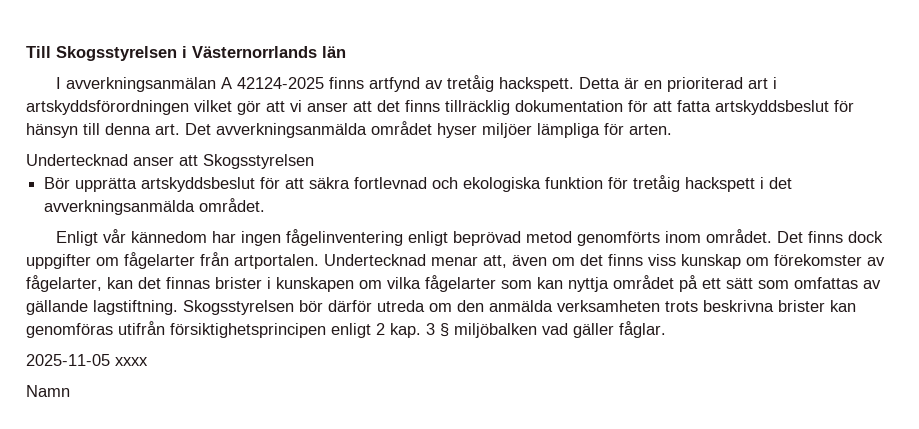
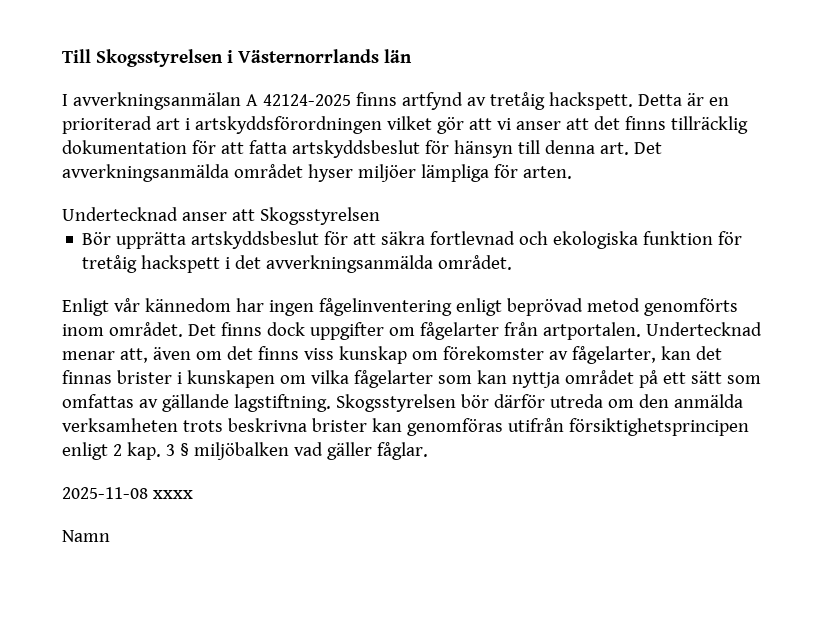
- 2025-11-05 xxxx
+ 2025-11-08 xxxx

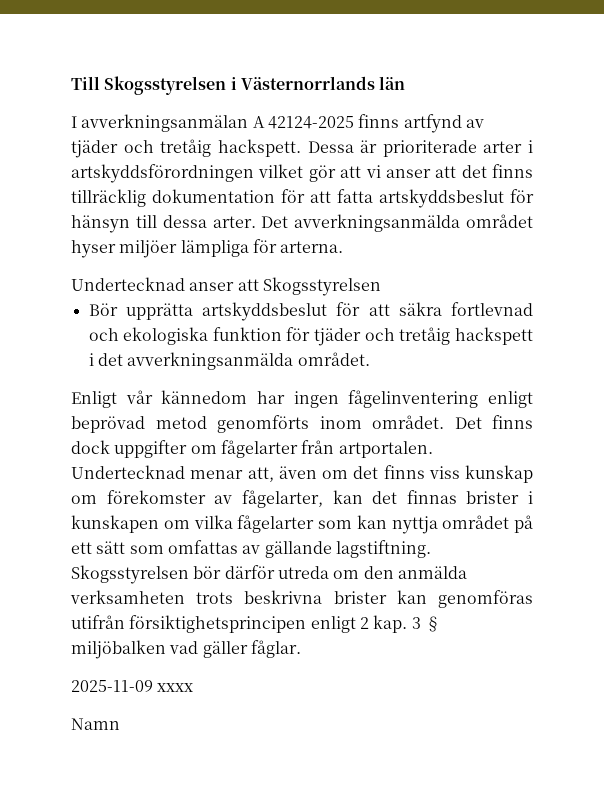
- I avverkningsanmälan A 42124-2025 finns artfynd av tretåig hackspett. Detta är en prioriterad art i artskyddsförordningen vilket gör att vi anser att det finns tillräcklig dokumentation för att fatta artskyddsbeslut för hänsyn till denna art. Det avverkningsanmälda området hyser miljöer lämpliga för arten.
+ I avverkningsanmälan A 42124-2025 finns artfynd av tjäder och tretåig hackspett. Dessa är prioriterade arter i artskyddsförordningen vilket gör att vi anser att det finns tillräcklig dokumentation för att fatta artskyddsbeslut för hänsyn till dessa arter. Det avverkningsanmälda området hyser miljöer lämpliga för arterna.
- Bör upprätta artskyddsbeslut för att säkra fortlevnad och ekologiska funktion för tretåig hackspett i det avverkningsanmälda området.
+ Bör upprätta artskyddsbeslut för att säkra fortlevnad och ekologiska funktion för tjäder och tretåig hackspett i det avverkningsanmälda området.
- 2025-11-08 xxxx
+ 2025-11-09 xxxx

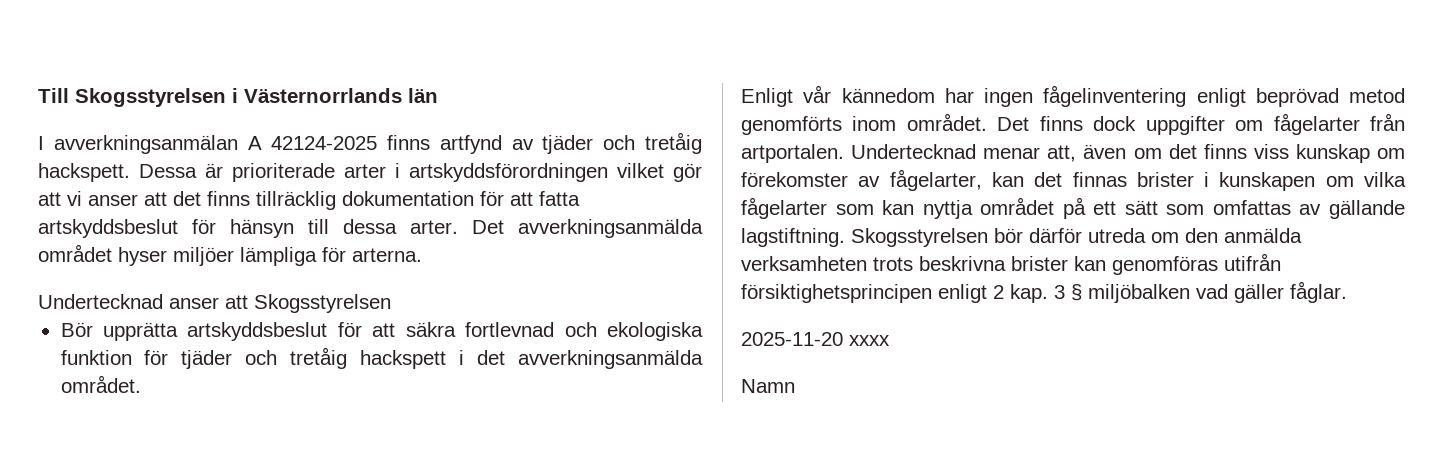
- 2025-11-09 xxxx
+ 2025-11-20 xxxx

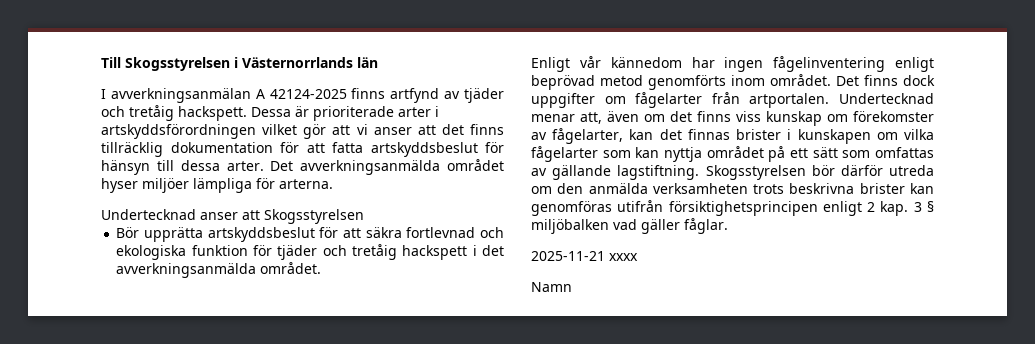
- 2025-11-20 xxxx
+ 2025-11-21 xxxx

